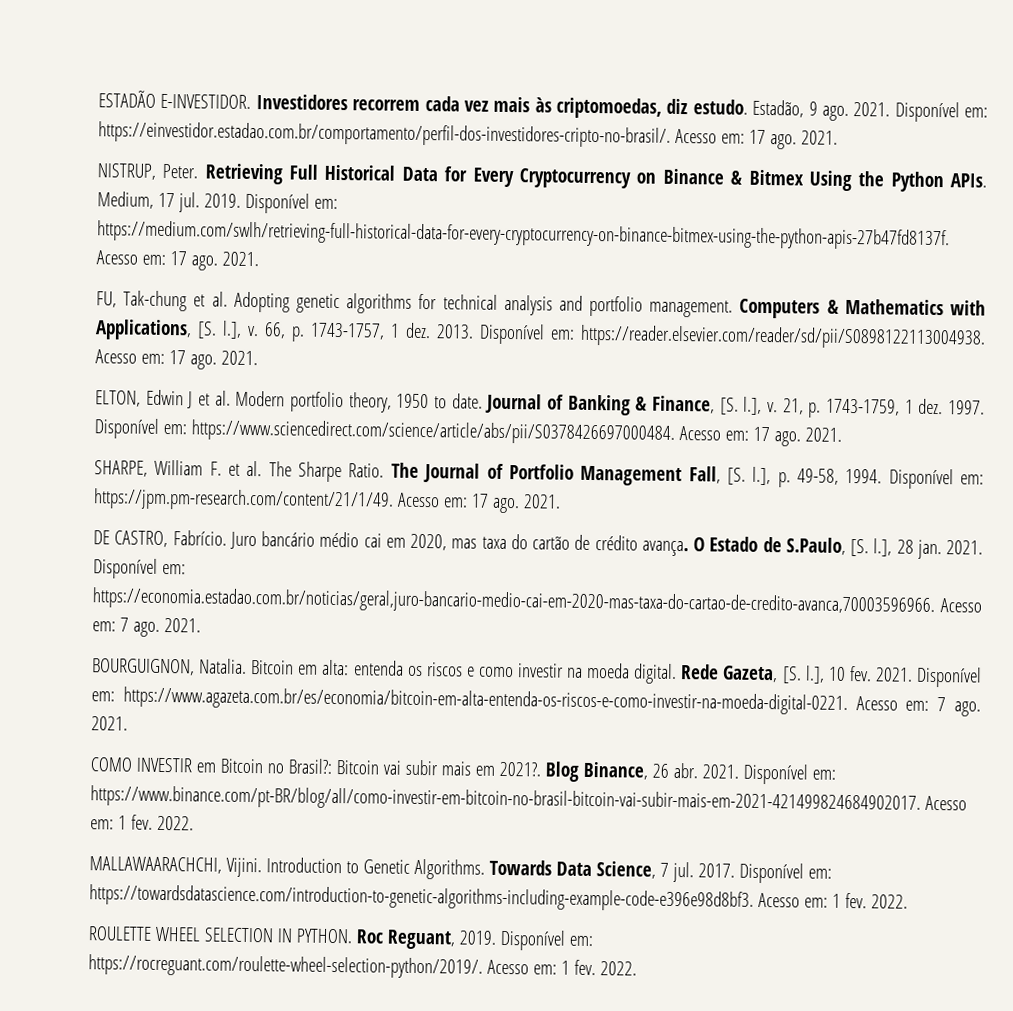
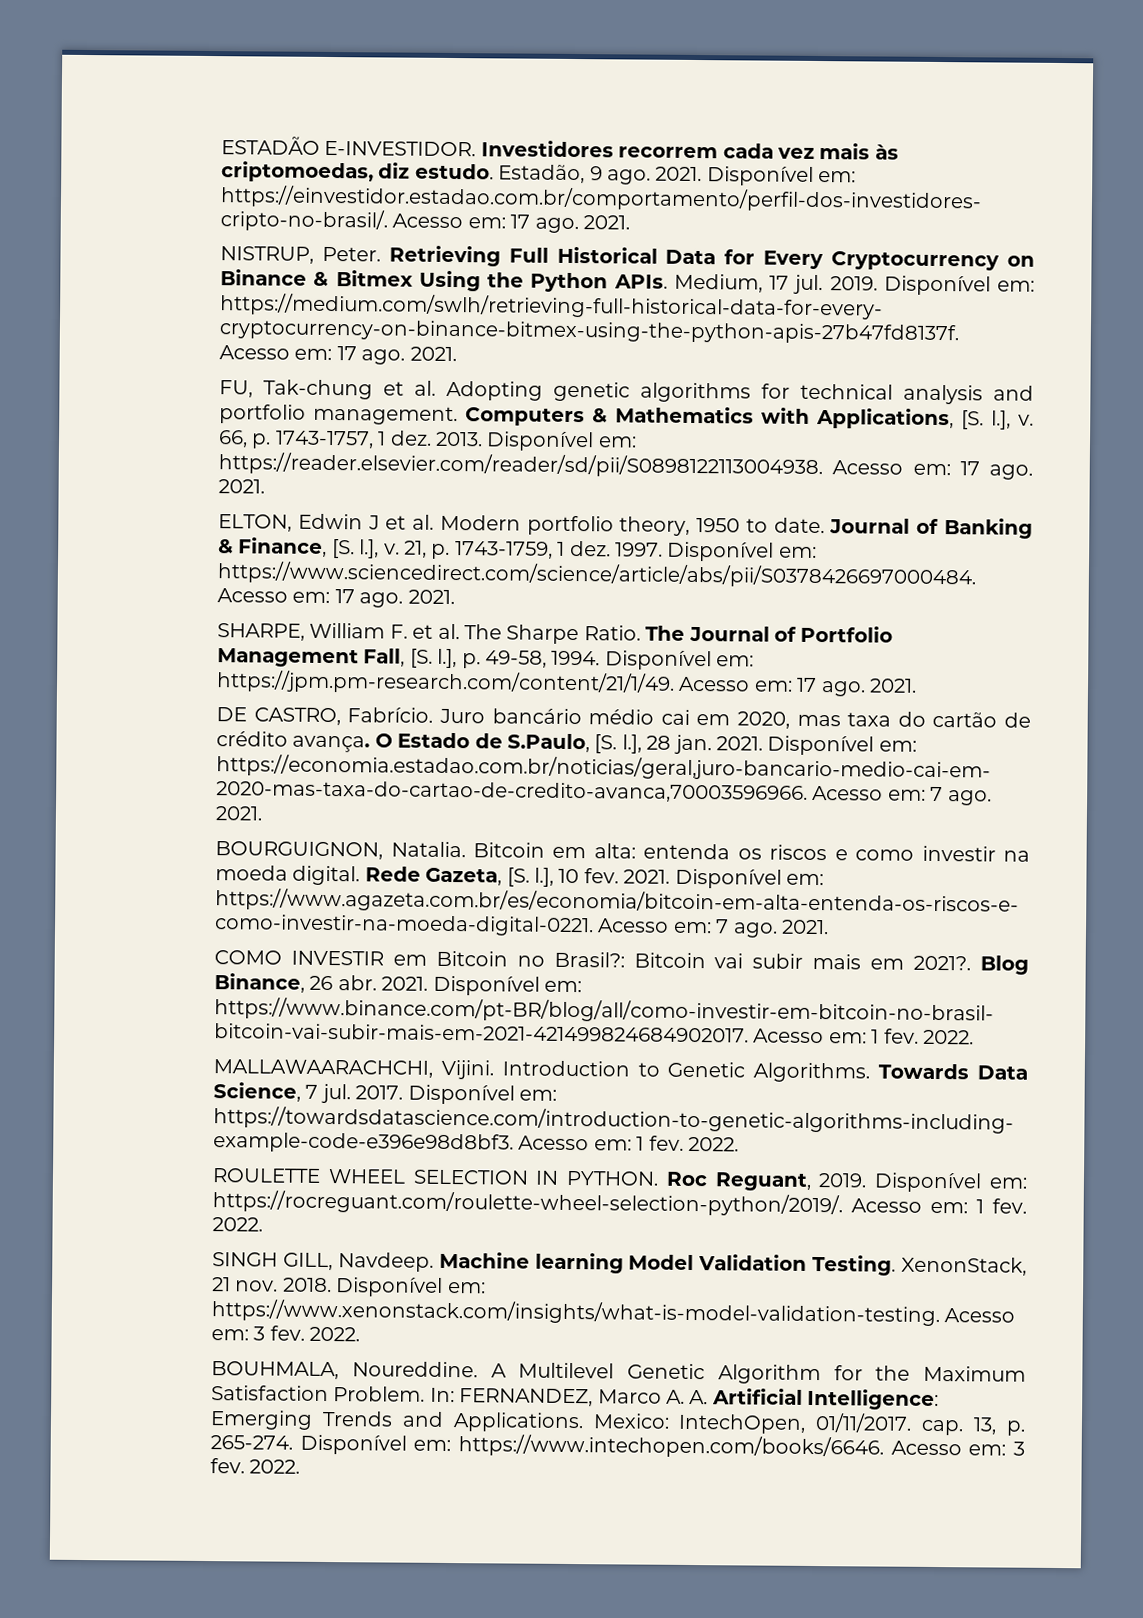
+ SINGH GILL, Navdeep. Machine learning Model Validation Testing. XenonStack, 21 nov. 2018. Disponível em: https://www.xenonstack.com/insights/what-is-model-validation-testing. Acesso em: 3 fev. 2022.
+ BOUHMALA, Noureddine. A Multilevel Genetic Algorithm for the Maximum Satisfaction Problem. In: FERNANDEZ, Marco A. A. Artificial Intelligence: Emerging Trends and Applications. Mexico: IntechOpen, 01/11/2017. cap. 13, p. 265-274. Disponível em: https://www.intechopen.com/books/6646. Acesso em: 3 fev. 2022.

